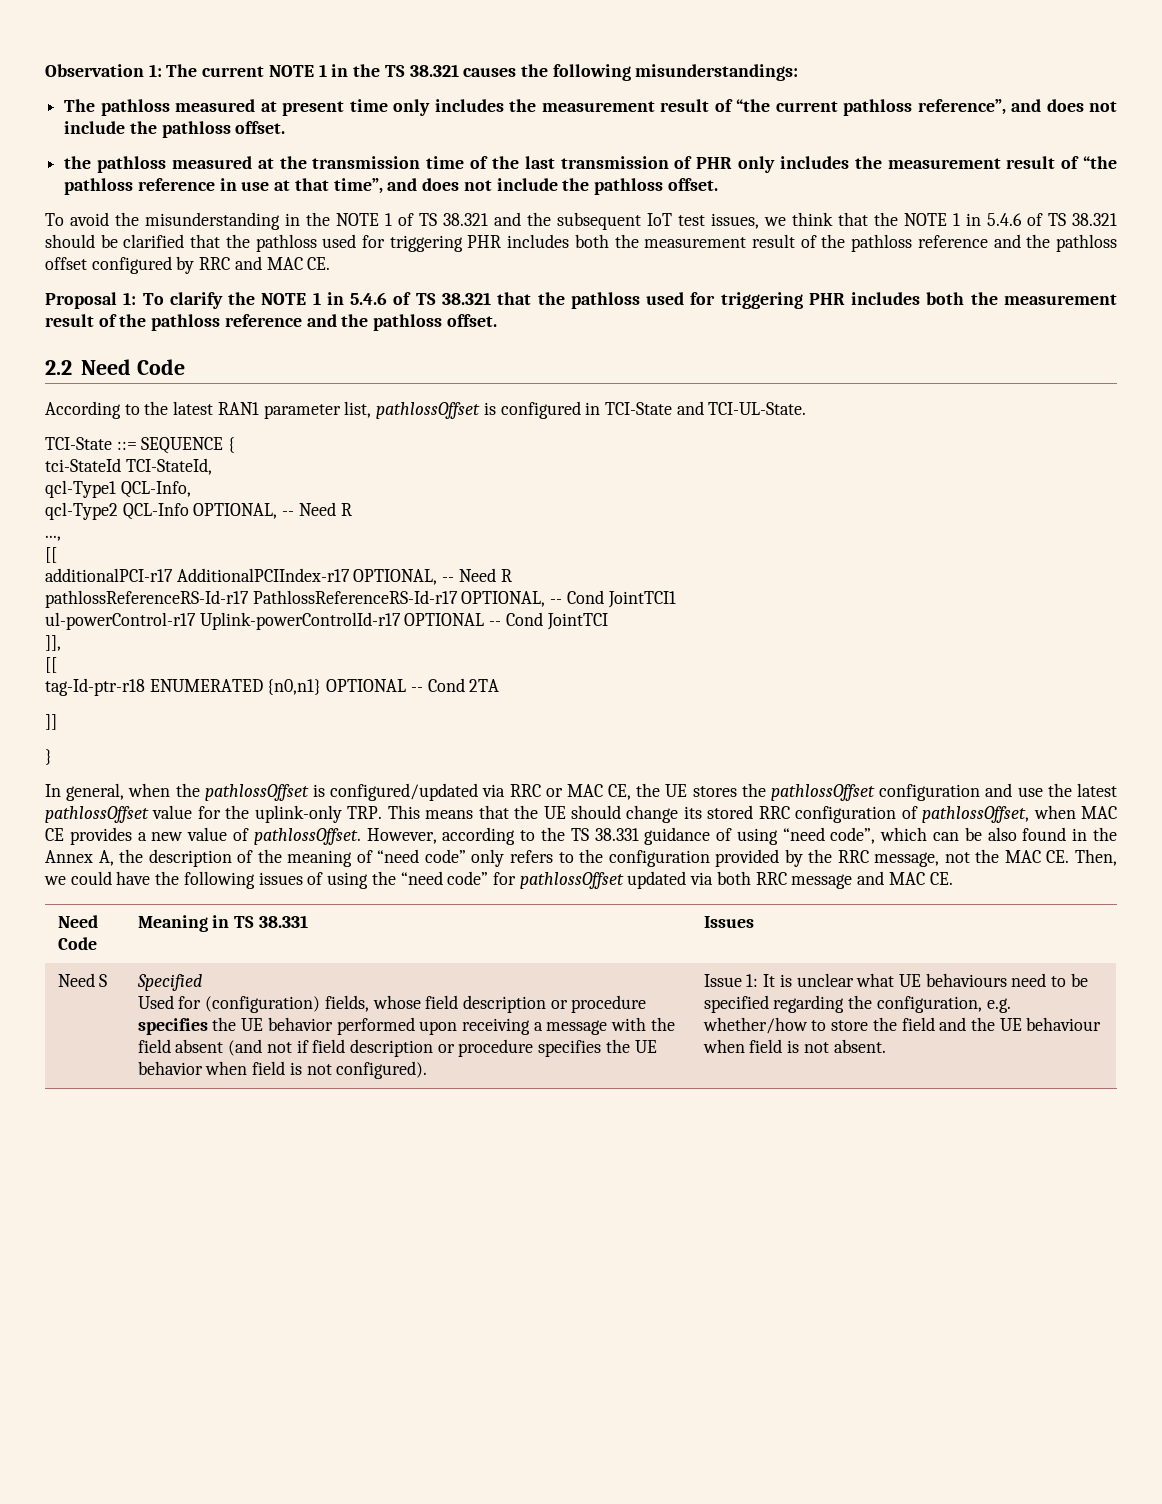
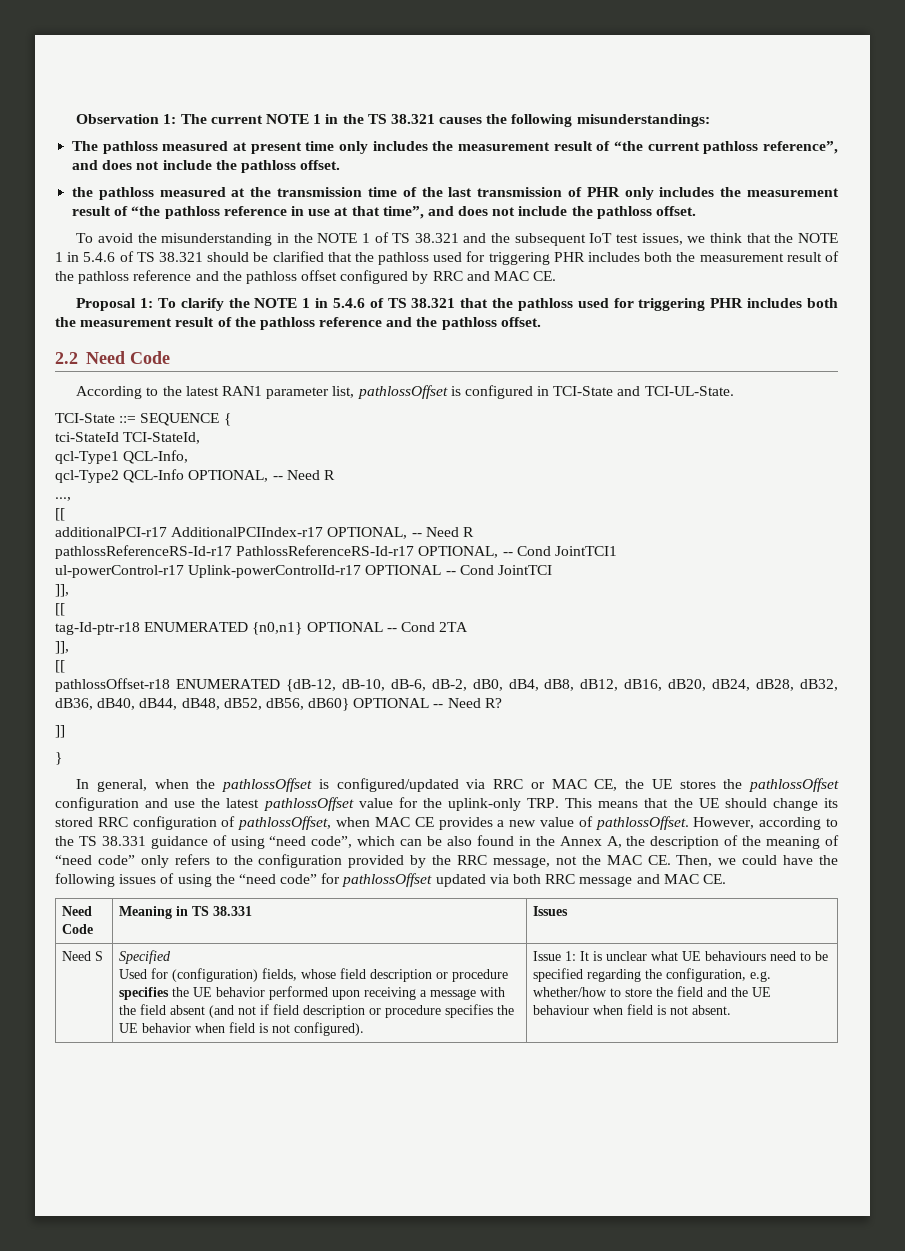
  tag-Id-ptr-r18 ENUMERATED {n0,n1} OPTIONAL -- Cond 2TA
+ ]],
+ [[
+ pathlossOffset-r18 ENUMERATED {dB-12, dB-10, dB-6, dB-2, dB0, dB4, dB8, dB12, dB16, dB20, dB24, dB28, dB32, dB36, dB40, dB44, dB48, dB52, dB56, dB60} OPTIONAL -- Need R?

